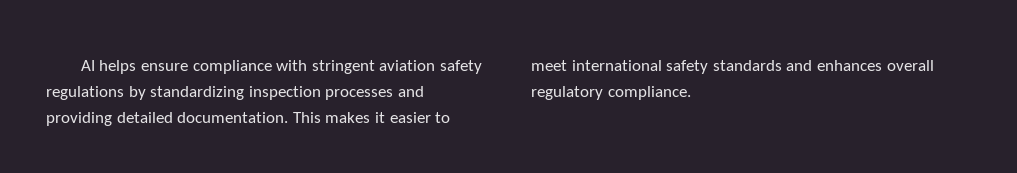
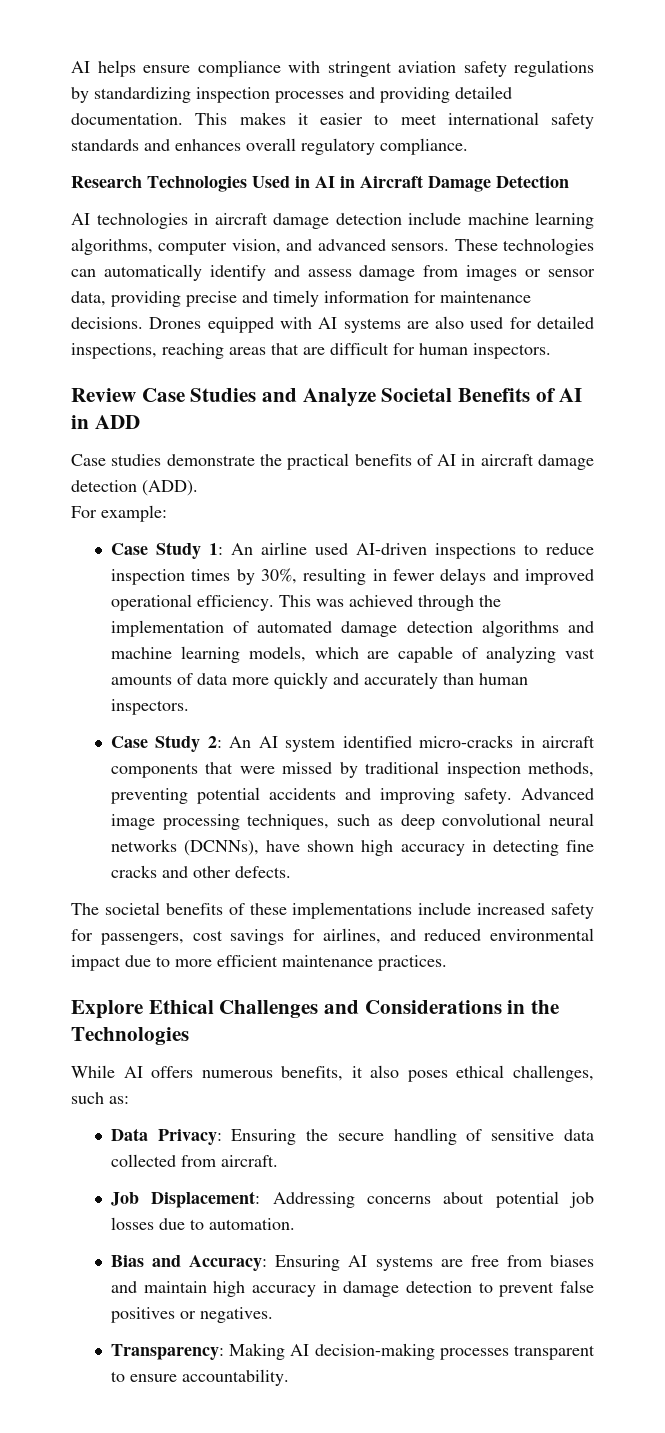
+ Research Technologies Used in AI in Aircraft Damage Detection
+ AI technologies in aircraft damage detection include machine learning algorithms, computer vision, and advanced sensors. These technologies can automatically identify and assess damage from images or sensor data, providing precise and timely information for maintenance decisions. Drones equipped with AI systems are also used for detailed inspections, reaching areas that are difficult for human inspectors.
+ Review Case Studies and Analyze Societal Benefits of AI in ADD
+ Case studies demonstrate the practical benefits of AI in aircraft damage detection (ADD).
+ For example:
+ Case Study 1: An airline used AI-driven inspections to reduce inspection times by 30%, resulting in fewer delays and improved operational efficiency. This was achieved through the implementation of automated damage detection algorithms and machine learning models, which are capable of analyzing vast amounts of data more quickly and accurately than human inspectors.
+ Case Study 2: An AI system identified micro-cracks in aircraft components that were missed by traditional inspection methods, preventing potential accidents and improving safety. Advanced image processing techniques, such as deep convolutional neural networks (DCNNs), have shown high accuracy in detecting fine cracks and other defects.
+ The societal benefits of these implementations include increased safety for passengers, cost savings for airlines, and reduced environmental impact due to more efficient maintenance practices.
+ Explore Ethical Challenges and Considerations in the Technologies
+ While AI offers numerous benefits, it also poses ethical challenges, such as:
+ Data Privacy: Ensuring the secure handling of sensitive data collected from aircraft.
+ Job Displacement: Addressing concerns about potential job losses due to automation.
+ Bias and Accuracy: Ensuring AI systems are free from biases and maintain high accuracy in damage detection to prevent false positives or negatives.
+ Transparency: Making AI decision-making processes transparent to ensure accountability.

